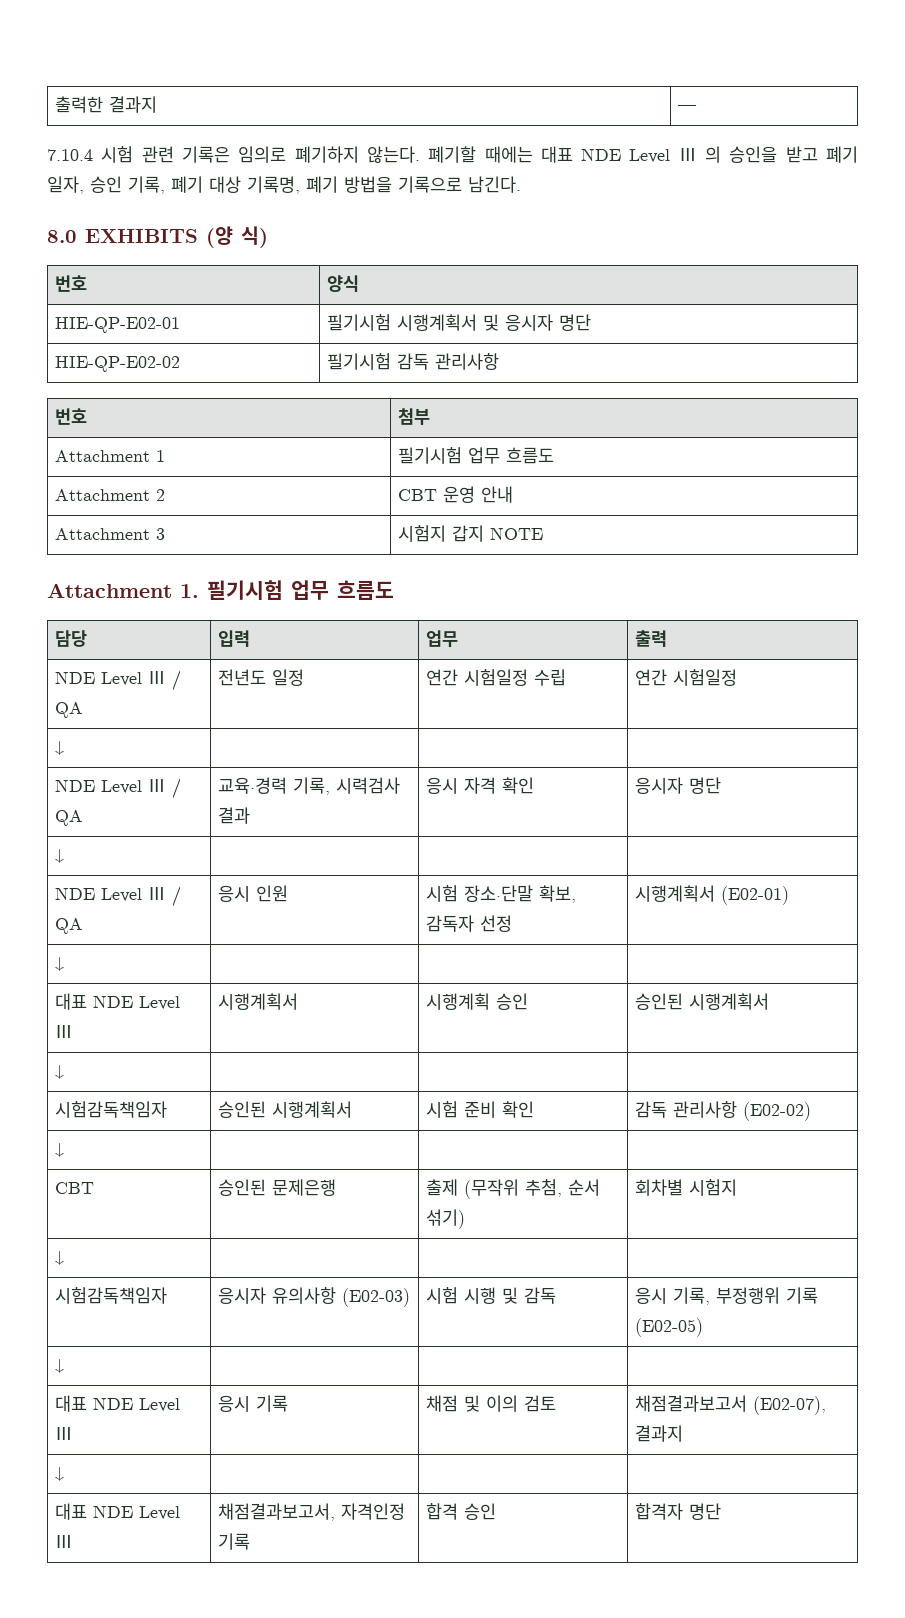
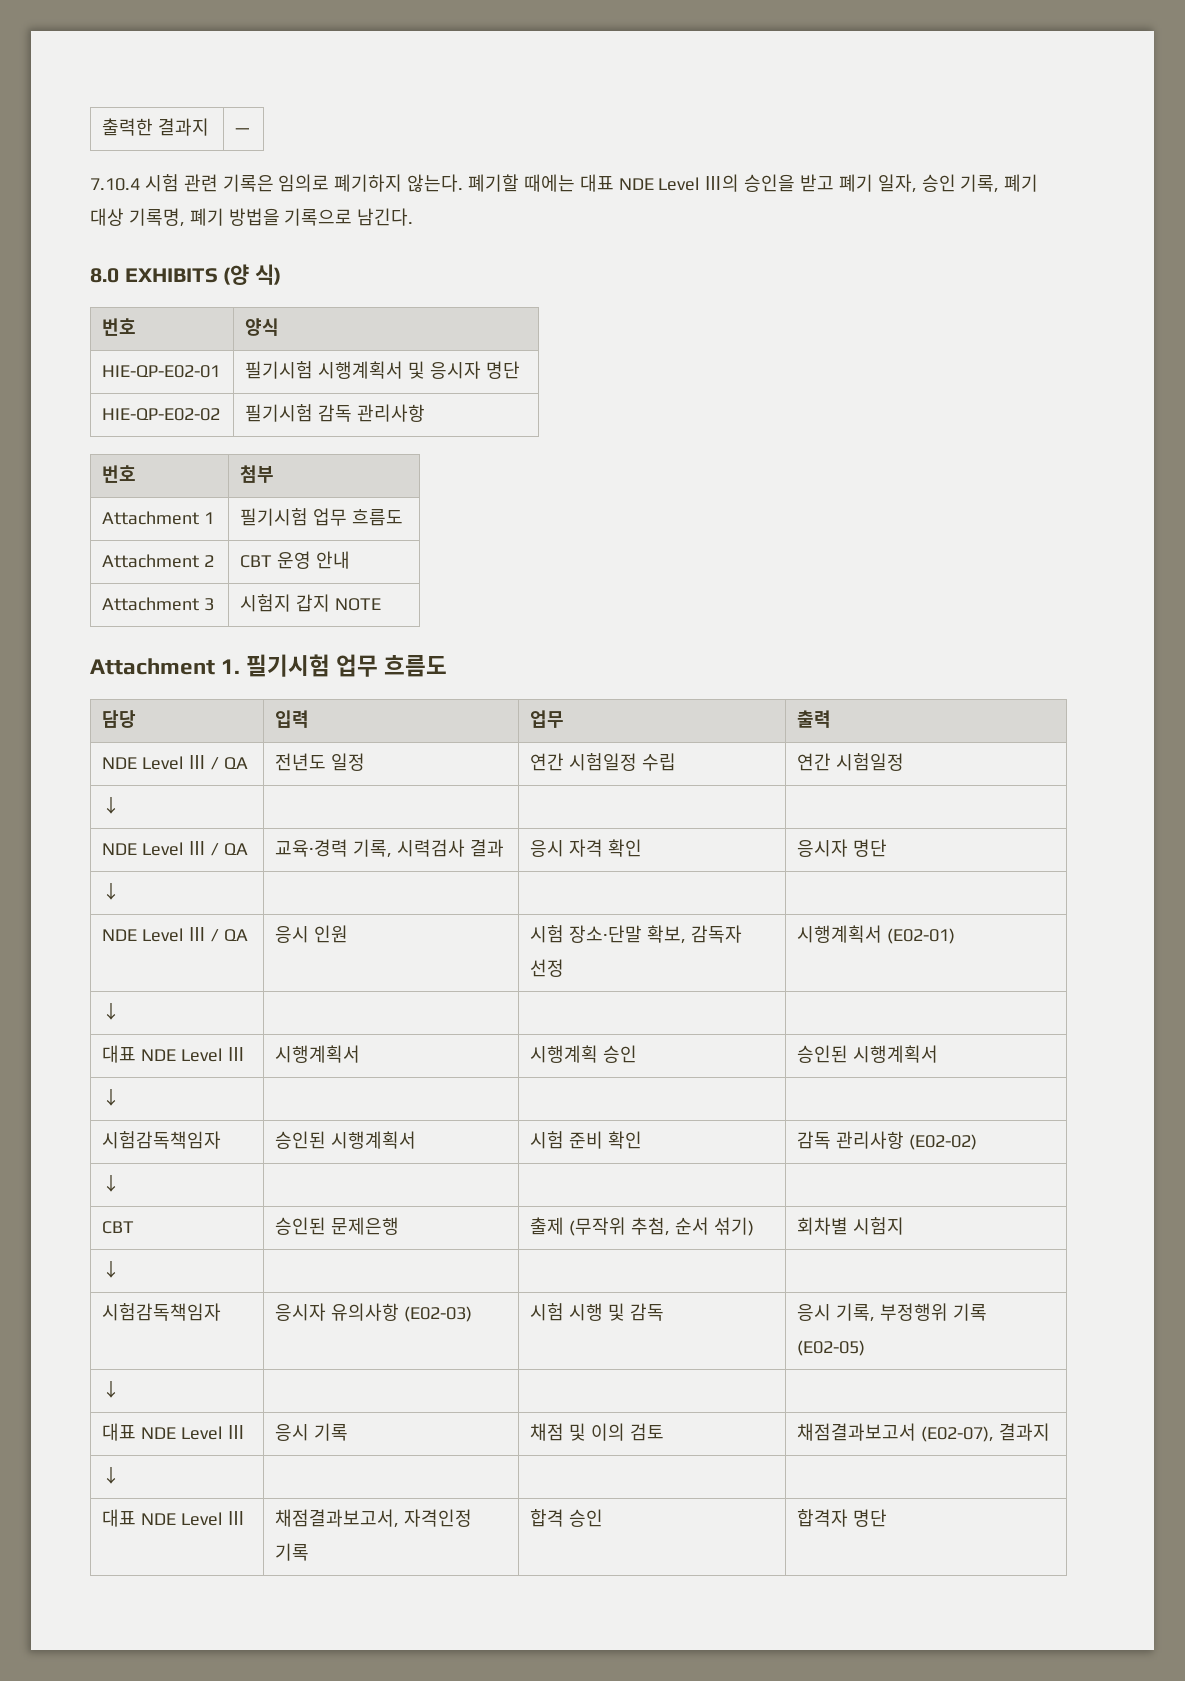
- 폐기할 때에는 대표 NDE Level Ⅲ 의 승인을 받고 폐기 일자, 승인 기록, 폐기 대상 기록명, 폐기 방법을 기록으로 남긴다.
+ 폐기할 때에는 대표 NDE Level Ⅲ의 승인을 받고 폐기 일자, 승인 기록, 폐기 대상 기록명, 폐기 방법을 기록으로 남긴다.

